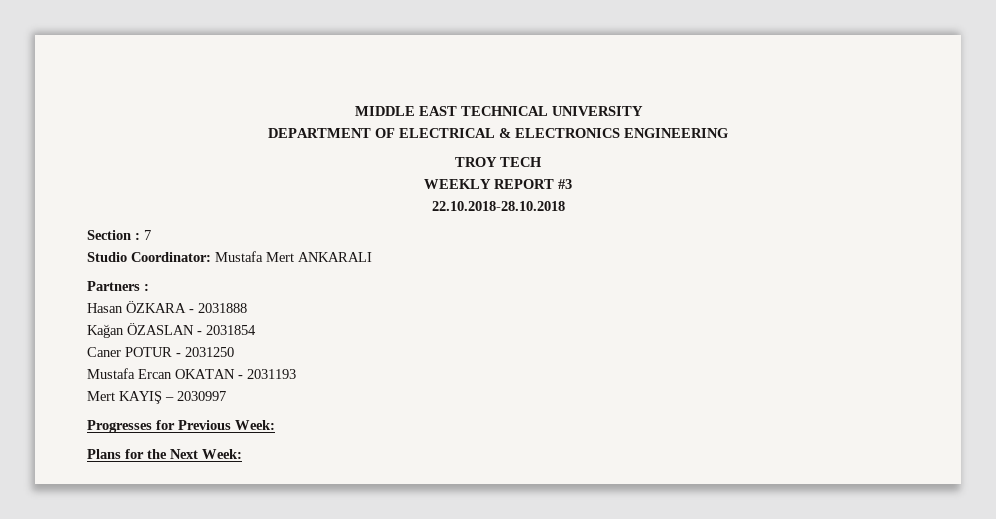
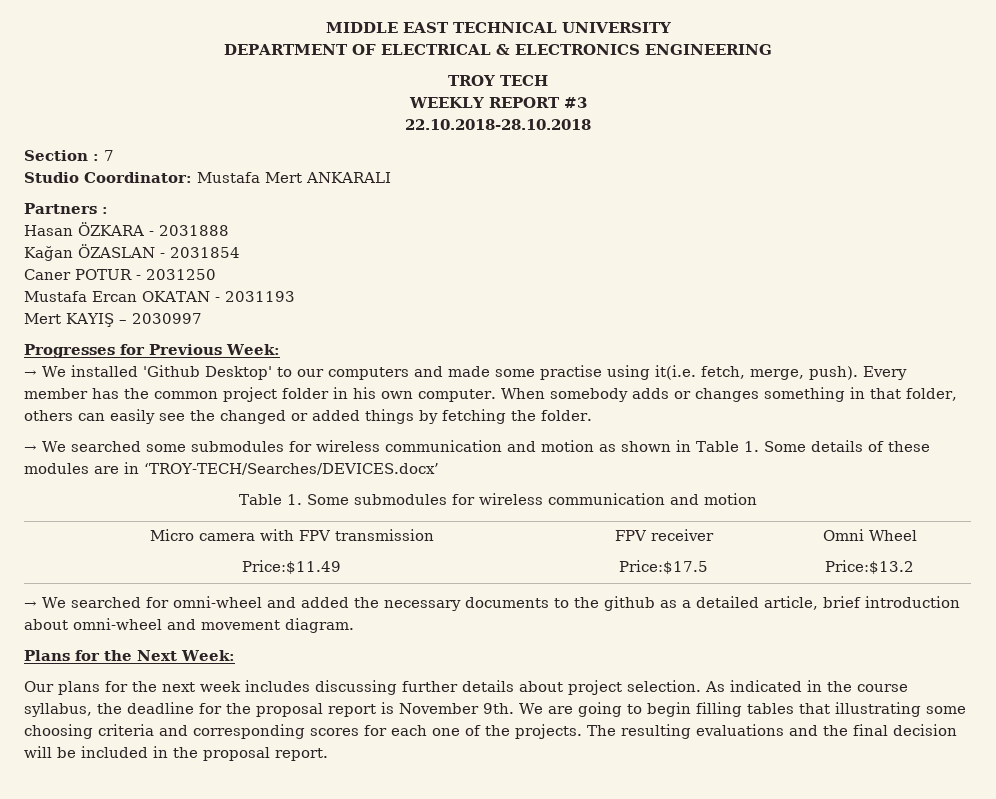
+ → We installed 'Github Desktop' to our computers and made some practise using it(i.e. fetch, merge, push). Every member has the common project folder in his own computer. When somebody adds or changes something in that folder, others can easily see the changed or added things by fetching the folder.
+ → We searched some submodules for wireless communication and motion as shown in Table 1. Some details of these modules are in ‘TROY-TECH/Searches/DEVICES.docx’
+ Table 1. Some submodules for wireless communication and motion
+ Micro camera with FPV transmission | FPV receiver | Omni Wheel
+ Price:$11.49 | Price:$17.5 | Price:$13.2
+ → We searched for omni-wheel and added the necessary documents to the github as a detailed article, brief introduction about omni-wheel and movement diagram.
+ Our plans for the next week includes discussing further details about project selection. As indicated in the course syllabus, the deadline for the proposal report is November 9th. We are going to begin filling tables that illustrating some choosing criteria and corresponding scores for each one of the projects. The resulting evaluations and the final decision will be included in the proposal report.

